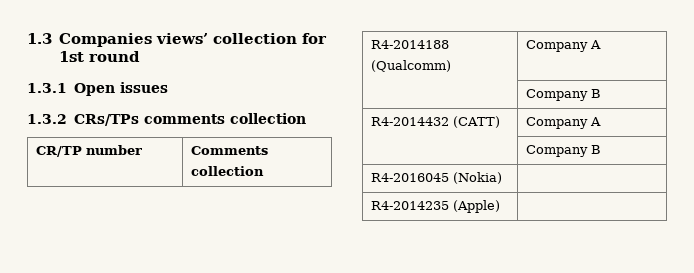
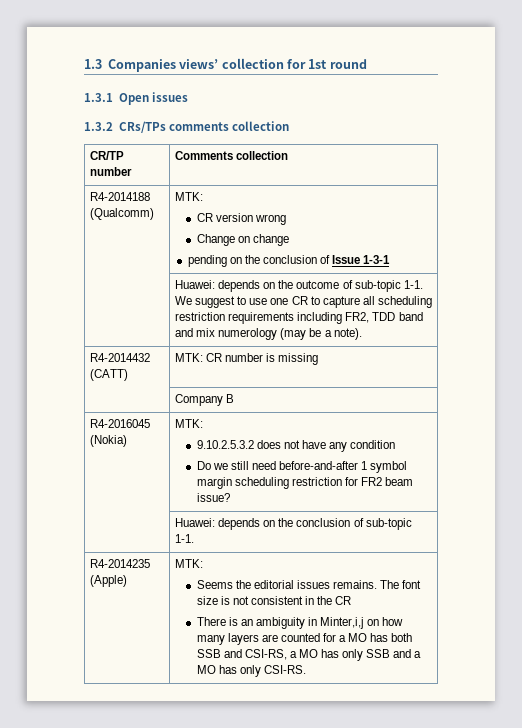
- R4-2014188 (Qualcomm) | Company A
+ R4-2014188 (Qualcomm) | MTK:
+ CR version wrong
+ Change on change
+ pending on the conclusion of Issue 1-3-1
+ | Huawei: depends on the outcome of sub-topic 1-1. We suggest to use one CR to capture all scheduling restriction requirements including FR2, TDD band and mix numerology (may be a note).
+ R4-2014432 (CATT) | MTK: CR number is missing
  | Company B
- R4-2014432 (CATT) | Company A
- | Company B
- R4-2016045 (Nokia) |
- R4-2014235 (Apple) |
+ R4-2016045 (Nokia) | MTK:
+ 9.10.2.5.3.2 does not have any condition
+ Do we still need before-and-after 1 symbol margin scheduling restriction for FR2 beam issue?
+ | Huawei: depends on the conclusion of sub-topic 1-1.
+ R4-2014235 (Apple) | MTK:
+ Seems the editorial issues remains. The font size is not consistent in the CR
+ There is an ambiguity in Minter,i,j on how many layers are counted for a MO has both SSB and CSI-RS, a MO has only SSB and a MO has only CSI-RS.

